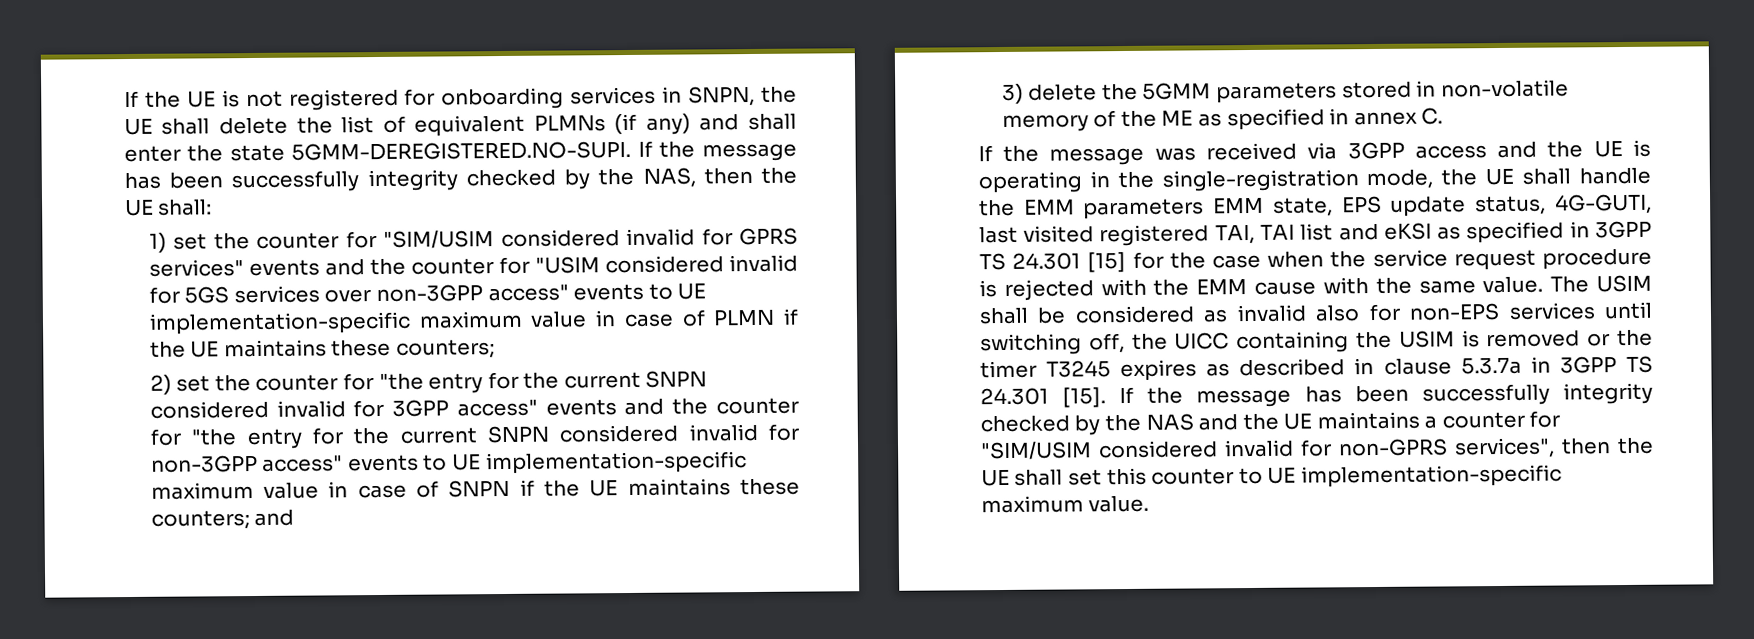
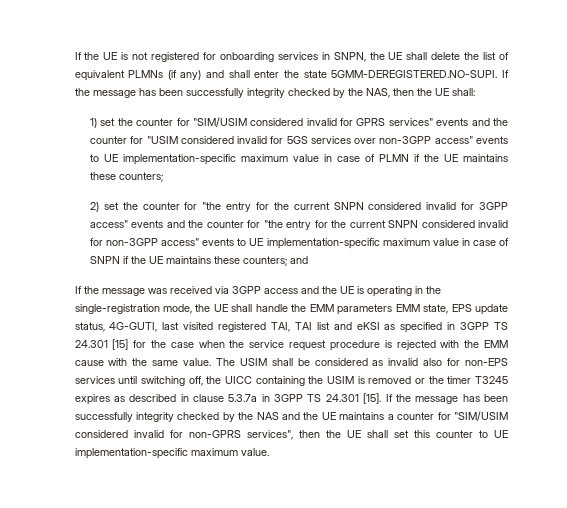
- 3) delete the 5GMM parameters stored in non-volatile memory of the ME as specified in annex C.

